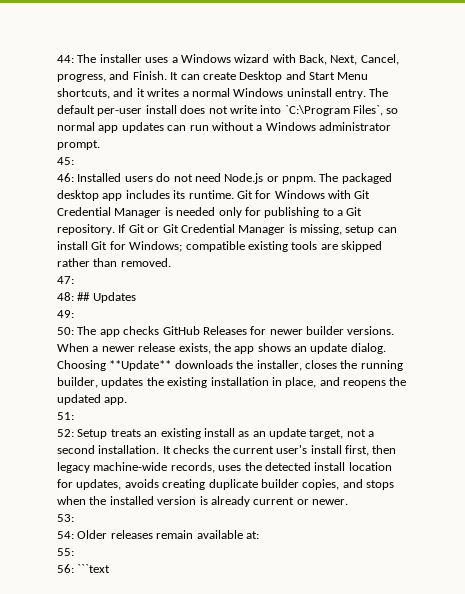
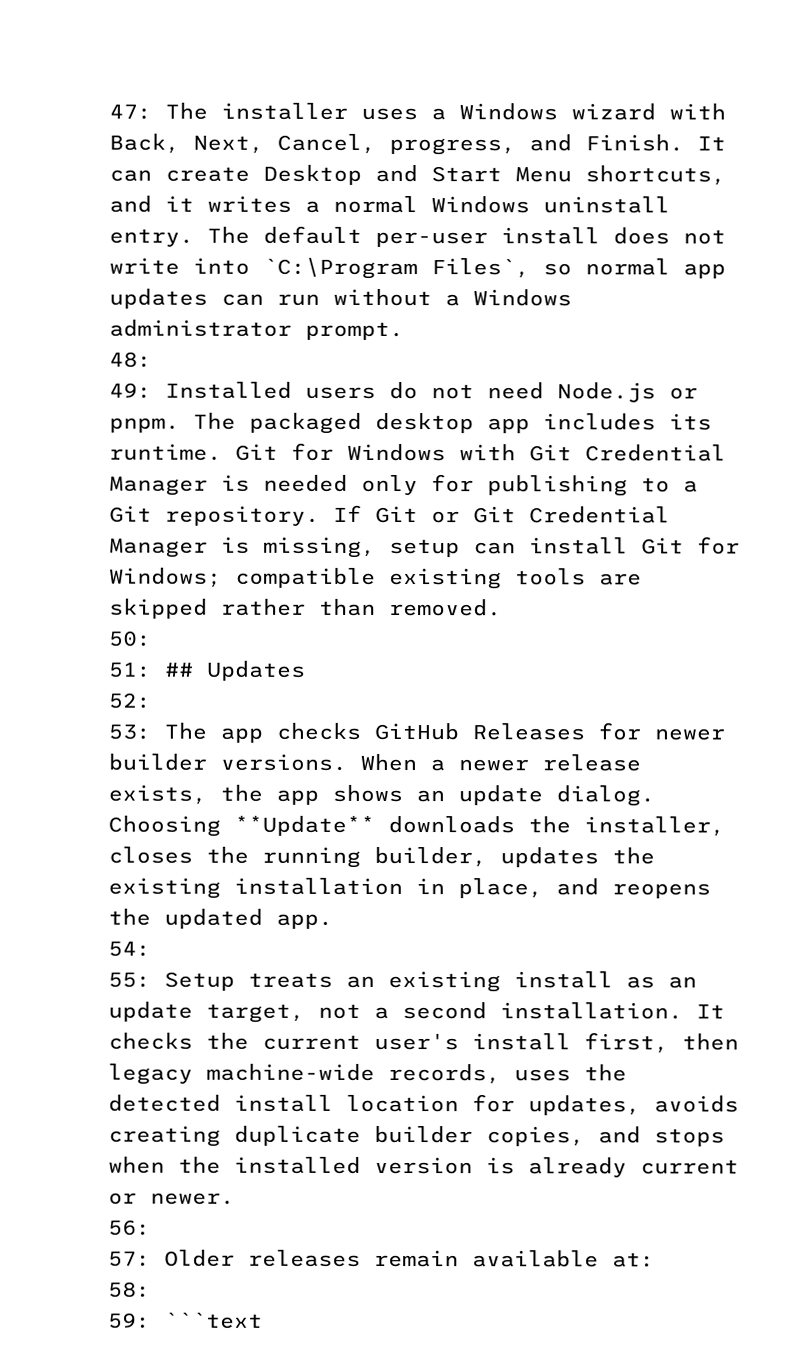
- 44: The installer uses a Windows wizard with Back, Next, Cancel, progress, and Finish.
+ 47: The installer uses a Windows wizard with Back, Next, Cancel, progress, and Finish.
- 45:
- 46: Installed users do not need Node.js or pnpm.
+ 48:
+ 49: Installed users do not need Node.js or pnpm.
- 47:
- 48: ## Updates
+ 50:
+ 51: ## Updates
- 49:
- 50: The app checks GitHub Releases for newer builder versions.
+ 52:
+ 53: The app checks GitHub Releases for newer builder versions.
- 51:
- 52: Setup treats an existing install as an update target, not a second installation.
+ 54:
+ 55: Setup treats an existing install as an update target, not a second installation.
- 53:
- 54: Older releases remain available at:
+ 56:
+ 57: Older releases remain available at:
- 55:
- 56: ```text
+ 58:
+ 59: ```text

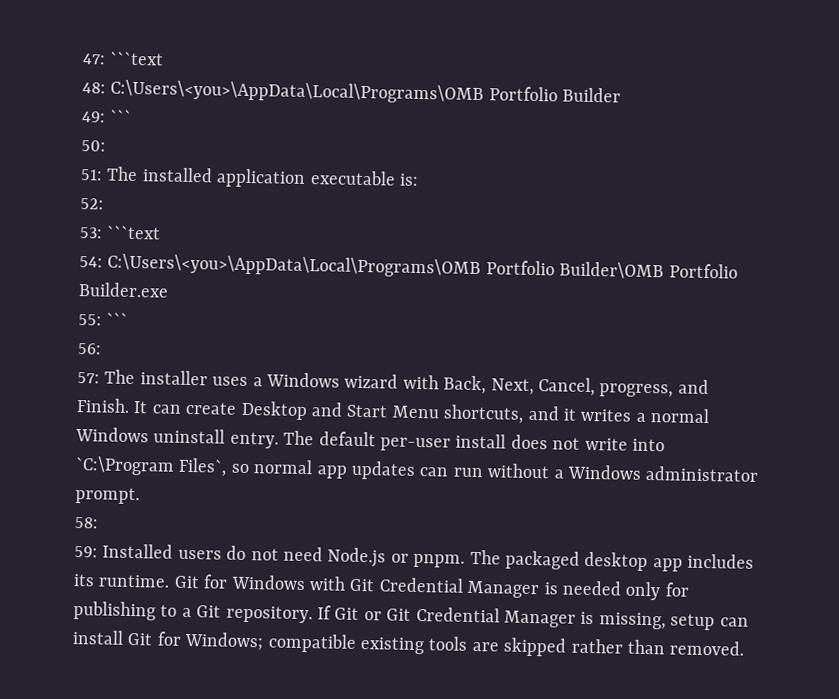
- 47: The installer uses a Windows wizard with Back, Next, Cancel, progress, and Finish.
+ 47: ```text
+ 48: C:\Users\<you>\AppData\Local\Programs\OMB Portfolio Builder
+ 49: ```
+ 50:
+ 51: The installed application executable is:
+ 52:
+ 53: ```text
+ 54: C:\Users\<you>\AppData\Local\Programs\OMB Portfolio Builder\OMB Portfolio Builder.exe
+ 55: ```
+ 56:
+ 57: The installer uses a Windows wizard with Back, Next, Cancel, progress, and Finish.
- 48:
- 49: Installed users do not need Node.js or pnpm.
+ 58:
+ 59: Installed users do not need Node.js or pnpm.
- 50:
- 51: ## Updates
- 52:
- 53: The app checks GitHub Releases for newer builder versions. When a newer release exists, the app shows an update dialog. Choosing **Update** downloads the installer, closes the running builder, updates the existing installation in place, and reopens the updated app.
- 54:
- 55: Setup treats an existing install as an update target, not a second installation. It checks the current user's install first, then legacy machine-wide records, uses the detected install location for updates, avoids creating duplicate builder copies, and stops when the installed version is already current or newer.
- 56:
- 57: Older releases remain available at:
- 58:
- 59: ```text

